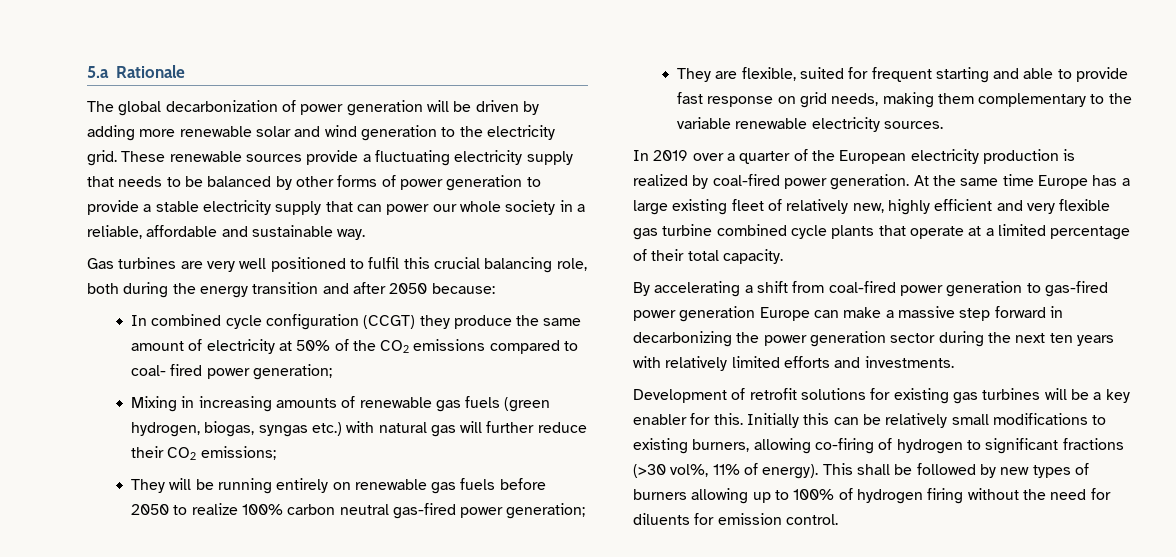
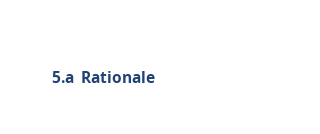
- The global decarbonization of power generation will be driven by adding more renewable solar and wind generation to the electricity grid. These renewable sources provide a fluctuating electricity supply that needs to be balanced by other forms of power generation to provide a stable electricity supply that can power our whole society in a reliable, affordable and sustainable way.
- Gas turbines are very well positioned to fulfil this crucial balancing role, both during the energy transition and after 2050 because:
- In combined cycle configuration (CCGT) they produce the same amount of electricity at 50% of the CO2 emissions compared to coal- fired power generation;
- Mixing in increasing amounts of renewable gas fuels (green hydrogen, biogas, syngas etc.) with natural gas will further reduce their CO2 emissions;
- They will be running entirely on renewable gas fuels before 2050 to realize 100% carbon neutral gas-fired power generation;
- They are flexible, suited for frequent starting and able to provide fast response on grid needs, making them complementary to the variable renewable electricity sources.
- In 2019 over a quarter of the European electricity production is realized by coal-fired power generation. At the same time Europe has a large existing fleet of relatively new, highly efficient and very flexible gas turbine combined cycle plants that operate at a limited percentage of their total capacity.
- By accelerating a shift from coal-fired power generation to gas-fired power generation Europe can make a massive step forward in decarbonizing the power generation sector during the next ten years with relatively limited efforts and investments.
- Development of retrofit solutions for existing gas turbines will be a key enabler for this. Initially this can be relatively small modifications to existing burners, allowing co-firing of hydrogen to significant fractions (>30 vol%, 11% of energy). This shall be followed by new types of burners allowing up to 100% of hydrogen firing without the need for diluents for emission control.

